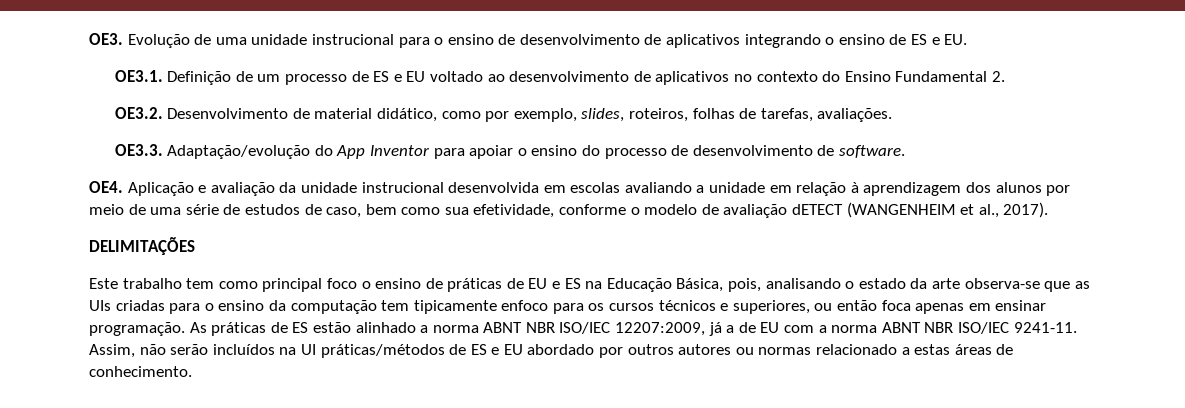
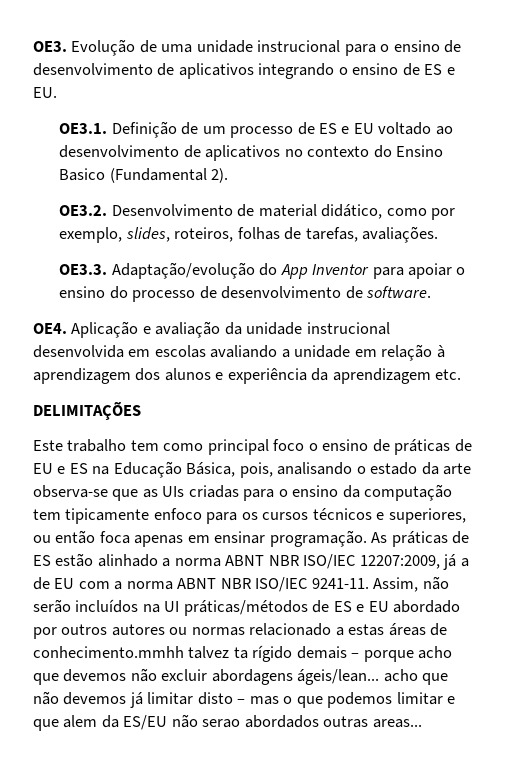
- OE3.1. Definição de um processo de ES e EU voltado ao desenvolvimento de aplicativos no contexto do Ensino Fundamental 2.
+ OE3.1. Definição de um processo de ES e EU voltado ao desenvolvimento de aplicativos no contexto do Ensino Basico (Fundamental 2).
- OE4. Aplicação e avaliação da unidade instrucional desenvolvida em escolas avaliando a unidade em relação à aprendizagem dos alunos por meio de uma série de estudos de caso, bem como sua efetividade, conforme o modelo de avaliação dETECT (WANGENHEIM et al., 2017).
+ OE4. Aplicação e avaliação da unidade instrucional desenvolvida em escolas avaliando a unidade em relação à aprendizagem dos alunos e experiência da aprendizagem etc.
- Assim, não serão incluídos na UI práticas/métodos de ES e EU abordado por outros autores ou normas relacionado a estas áreas de conhecimento.
+ Assim, não serão incluídos na UI práticas/métodos de ES e EU abordado por outros autores ou normas relacionado a estas áreas de conhecimento.mmhh talvez ta rígido demais – porque acho que devemos não excluir abordagens ágeis/lean... acho que não devemos já limitar disto – mas o que podemos limitar e que alem da ES/EU não serao abordados outras areas...

